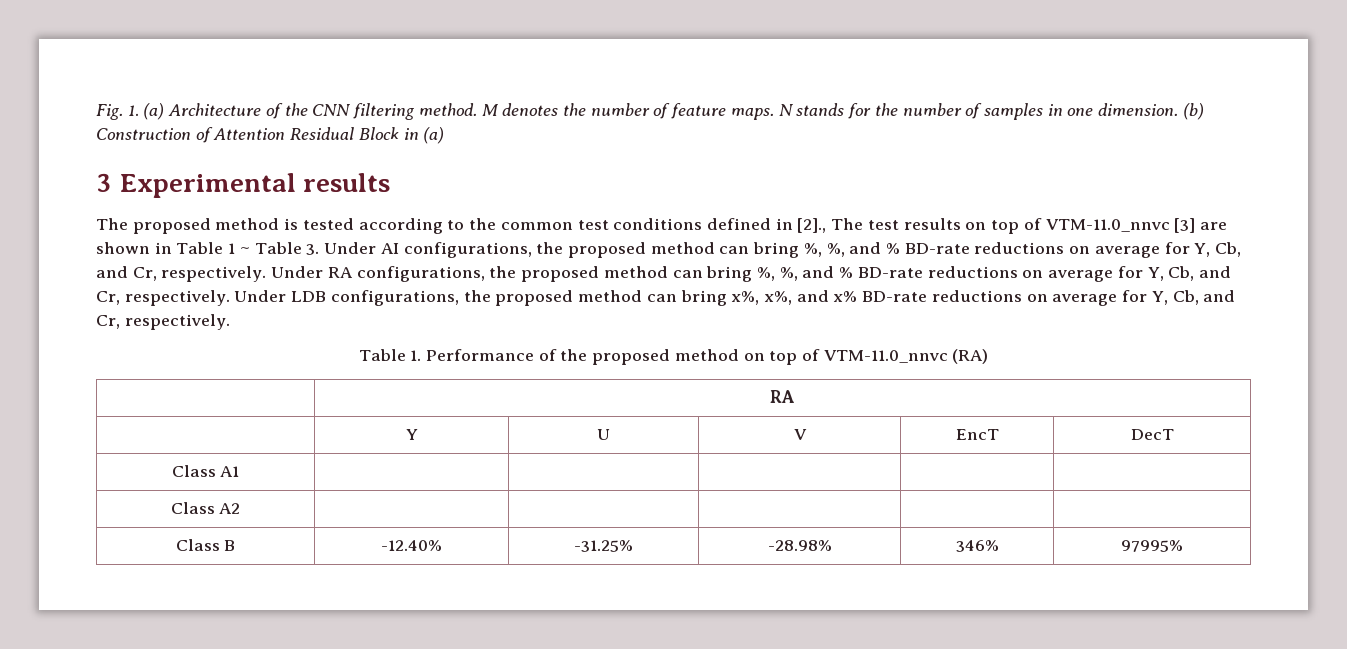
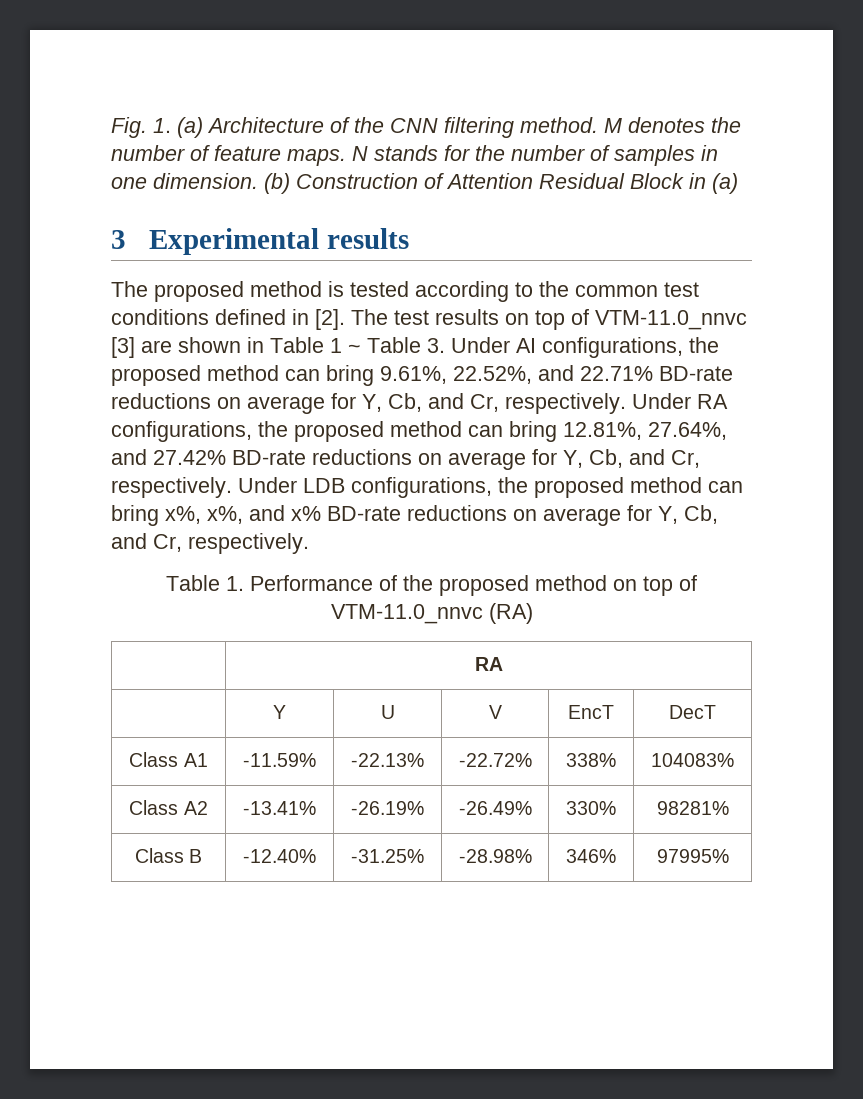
- The proposed method is tested according to the common test conditions defined in [2]., The test results on top of VTM-11.0_nnvc [3] are shown in Table 1 ~ Table 3. Under AI configurations, the proposed method can bring %, %, and % BD-rate reductions on average for Y, Cb, and Cr, respectively.
+ The proposed method is tested according to the common test conditions defined in [2]. The test results on top of VTM-11.0_nnvc [3] are shown in Table 1 ~ Table 3. Under AI configurations, the proposed method can bring 9.61%, 22.52%, and 22.71% BD-rate reductions on average for Y, Cb, and Cr, respectively.
- Under RA configurations, the proposed method can bring %, %, and % BD-rate reductions on average for Y, Cb, and Cr, respectively.
+ Under RA configurations, the proposed method can bring 12.81%, 27.64%, and 27.42% BD-rate reductions on average for Y, Cb, and Cr, respectively.
- Class A1 | | | | |
- Class A2 | | | | |
+ Class A1 | -11.59% | -22.13% | -22.72% | 338% | 104083%
+ Class A2 | -13.41% | -26.19% | -26.49% | 330% | 98281%

